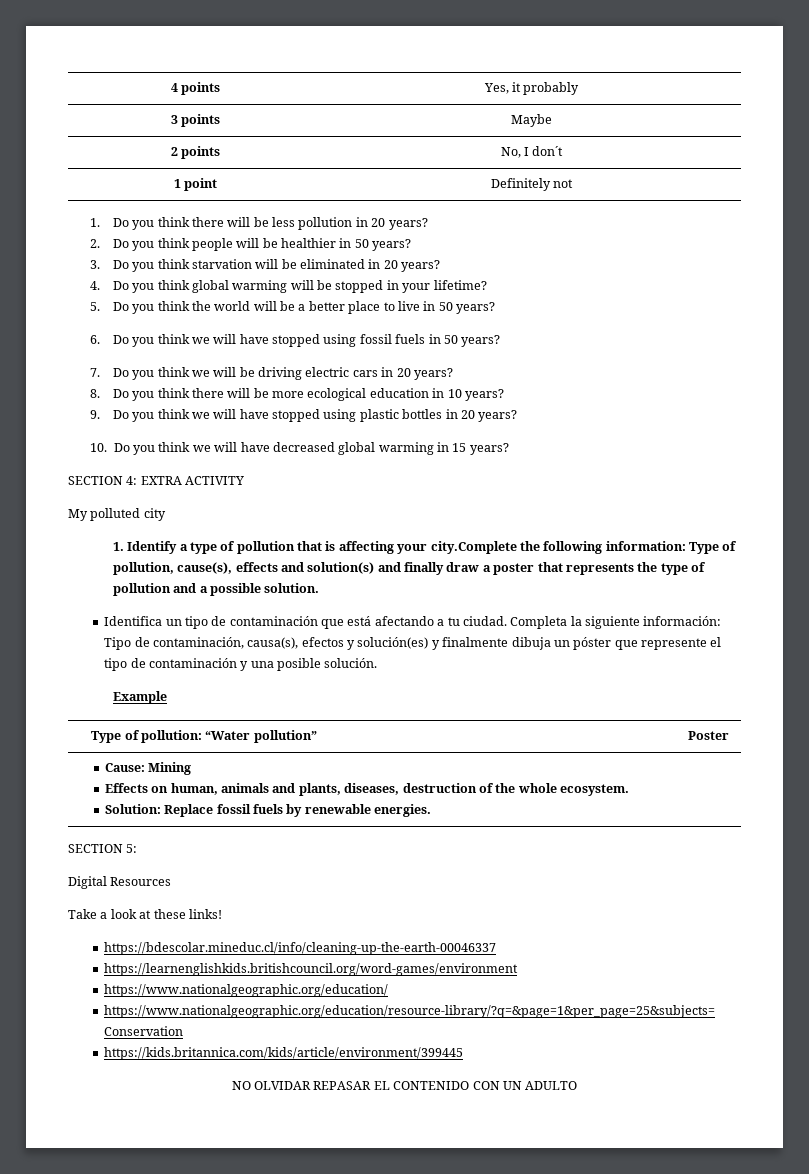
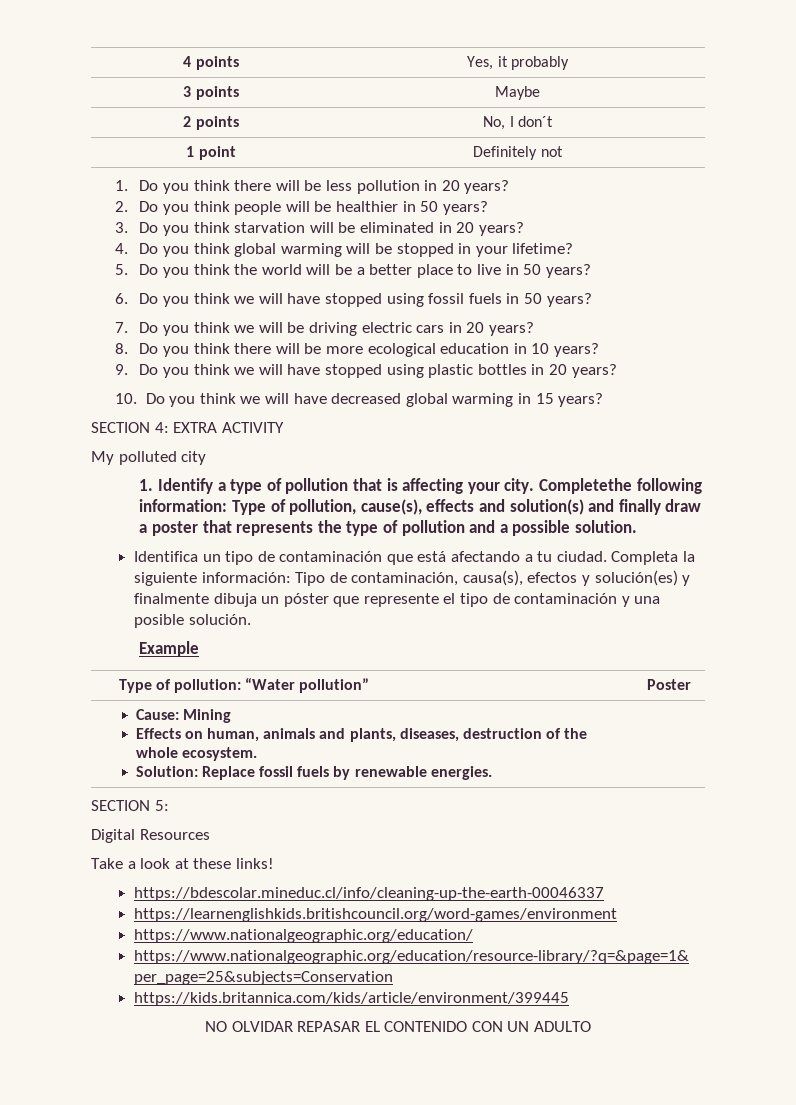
- 1. Identify a type of pollution that is affecting your city.Complete the following information: Type of pollution, cause(s), effects and solution(s) and finally draw a poster that represents the type of pollution and a possible solution.
+ 1. Identify a type of pollution that is affecting your city. Completethe following information: Type of pollution, cause(s), effects and solution(s) and finally draw a poster that represents the type of pollution and a possible solution.

